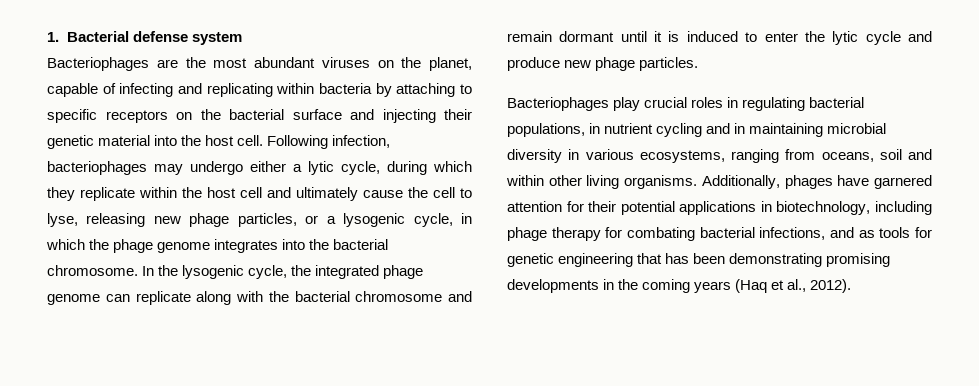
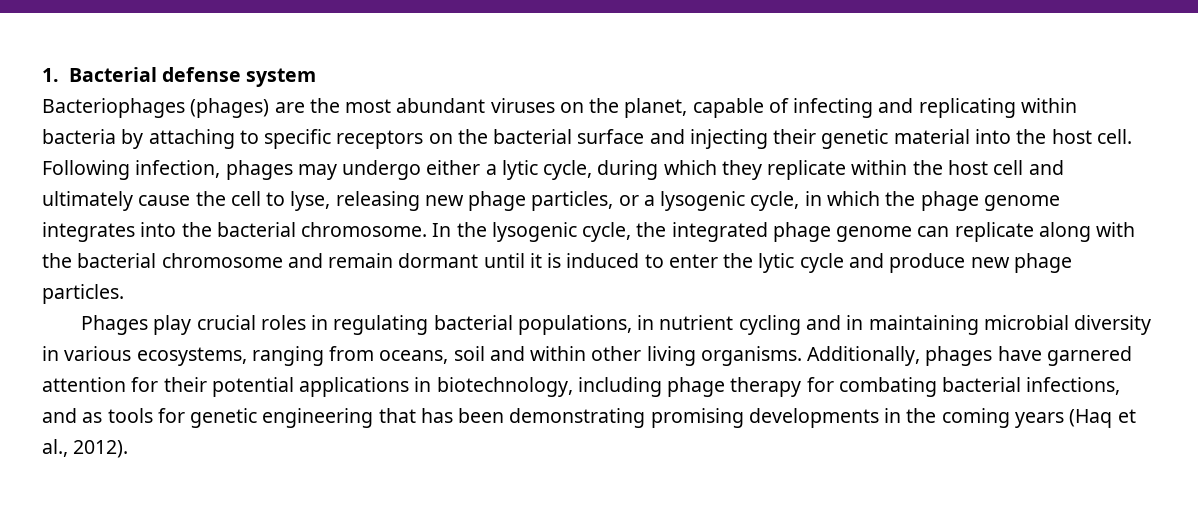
- Bacteriophages are the most abundant viruses on the planet, capable of infecting and replicating within bacteria by attaching to specific receptors on the bacterial surface and injecting their genetic material into the host cell.
+ Bacteriophages (phages) are the most abundant viruses on the planet, capable of infecting and replicating within bacteria by attaching to specific receptors on the bacterial surface and injecting their genetic material into the host cell.
- Following infection, bacteriophages may undergo either a lytic cycle, during which they replicate within the host cell and ultimately cause the cell to lyse, releasing new phage particles, or a lysogenic cycle, in which the phage genome integrates into the bacterial chromosome.
+ Following infection, phages may undergo either a lytic cycle, during which they replicate within the host cell and ultimately cause the cell to lyse, releasing new phage particles, or a lysogenic cycle, in which the phage genome integrates into the bacterial chromosome.
- Bacteriophages play crucial roles in regulating bacterial populations, in nutrient cycling and in maintaining microbial diversity in various ecosystems, ranging from oceans, soil and within other living organisms.
+ Phages play crucial roles in regulating bacterial populations, in nutrient cycling and in maintaining microbial diversity in various ecosystems, ranging from oceans, soil and within other living organisms.

